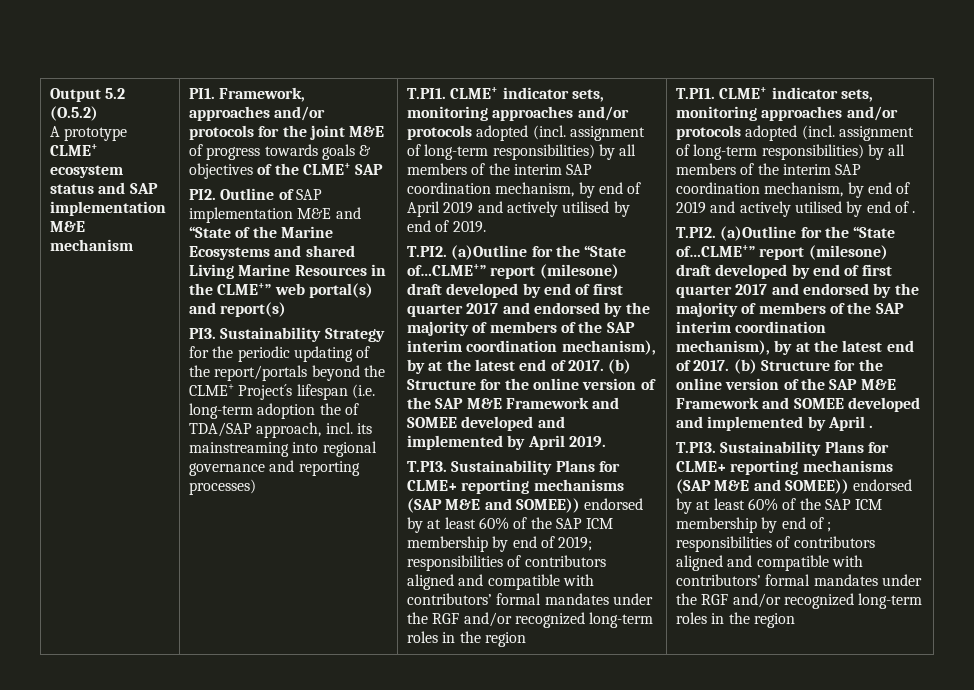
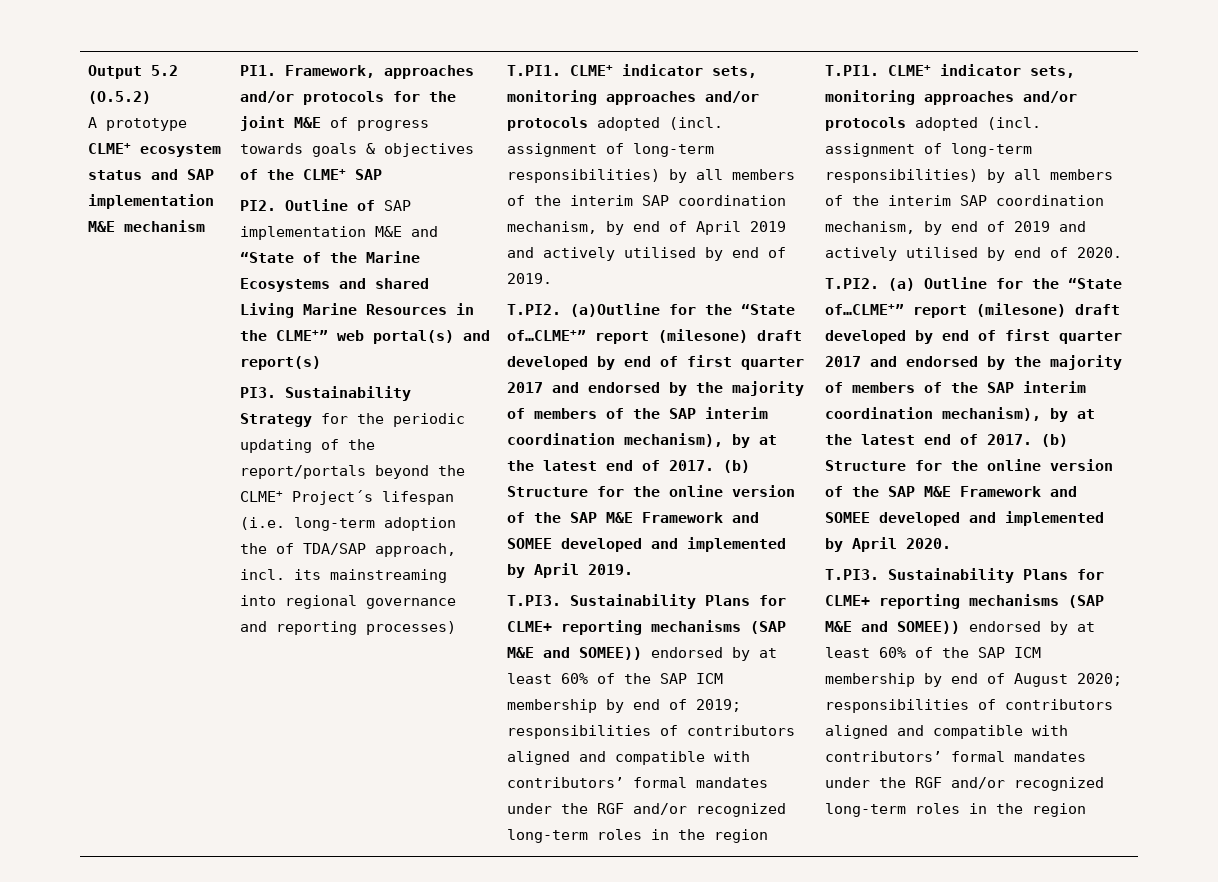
- T.PI1. CLME+ indicator sets, monitoring approaches and/or protocols adopted (incl. assignment of long-term responsibilities) by all members of the interim SAP coordination mechanism, by end of 2019 and actively utilised by end of .
- T.PI2. (a)Outline for the “State of…CLME+” report (milesone) draft developed by end of first quarter 2017 and endorsed by the majority of members of the SAP interim coordination mechanism), by at the latest end of 2017.
+ T.PI1. CLME+ indicator sets, monitoring approaches and/or protocols adopted (incl. assignment of long-term responsibilities) by all members of the interim SAP coordination mechanism, by end of 2019 and actively utilised by end of 2020.
+ T.PI2. (a) Outline for the “State of…CLME+” report (milesone) draft developed by end of first quarter 2017 and endorsed by the majority of members of the SAP interim coordination mechanism), by at the latest end of 2017.
- (b) Structure for the online version of the SAP M&E Framework and SOMEE developed and implemented by April .
+ (b) Structure for the online version of the SAP M&E Framework and SOMEE developed and implemented by April 2020.
- T.PI3. Sustainability Plans for CLME+ reporting mechanisms (SAP M&E and SOMEE)) endorsed by at least 60% of the SAP ICM membership by end of ; responsibilities of contributors aligned and compatible with contributors’ formal mandates under the RGF and/or recognized long-term roles in the region
+ T.PI3. Sustainability Plans for CLME+ reporting mechanisms (SAP M&E and SOMEE)) endorsed by at least 60% of the SAP ICM membership by end of August 2020; responsibilities of contributors aligned and compatible with contributors’ formal mandates under the RGF and/or recognized long-term roles in the region

